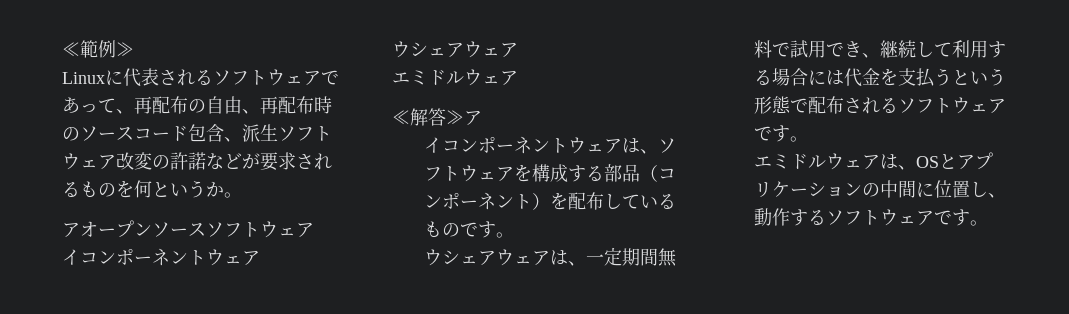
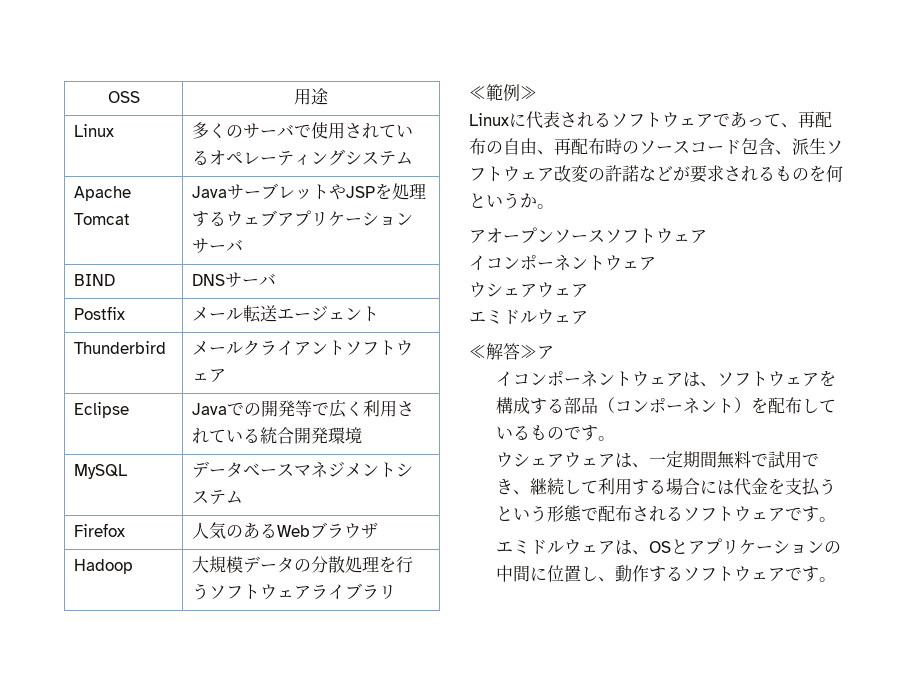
+ OSS | 用途
+ Linux | 多くのサーバで使用されているオペレーティングシステム
+ Apache Tomcat | JavaサーブレットやJSPを処理するウェブアプリケーションサーバ
+ BIND | DNSサーバ
+ Postfix | メール転送エージェント
+ Thunderbird | メールクライアントソフトウェア
+ Eclipse | Javaでの開発等で広く利用されている統合開発環境
+ MySQL | データベースマネジメントシステム
+ Firefox | 人気のあるWebブラウザ
+ Hadoop | 大規模データの分散処理を行うソフトウェアライブラリ

